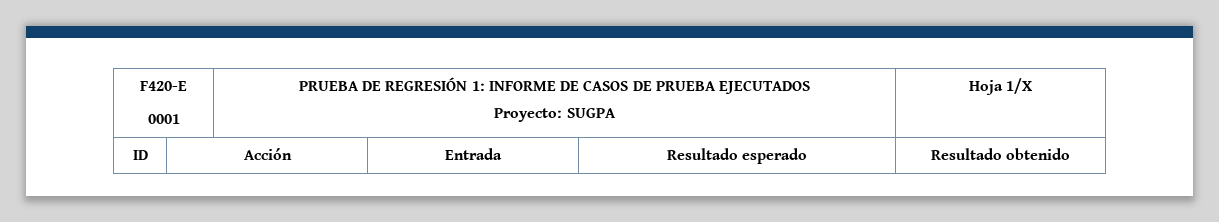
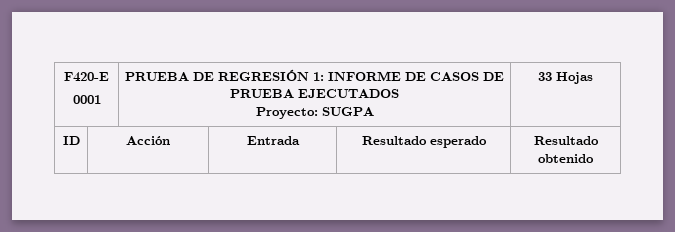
  F420-E
  0001 | PRUEBA DE REGRESIÓN 1: INFORME DE CASOS DE PRUEBA EJECUTADOS
- Proyecto: SUGPA | Hoja 1/X
+ Proyecto: SUGPA | 33 Hojas

